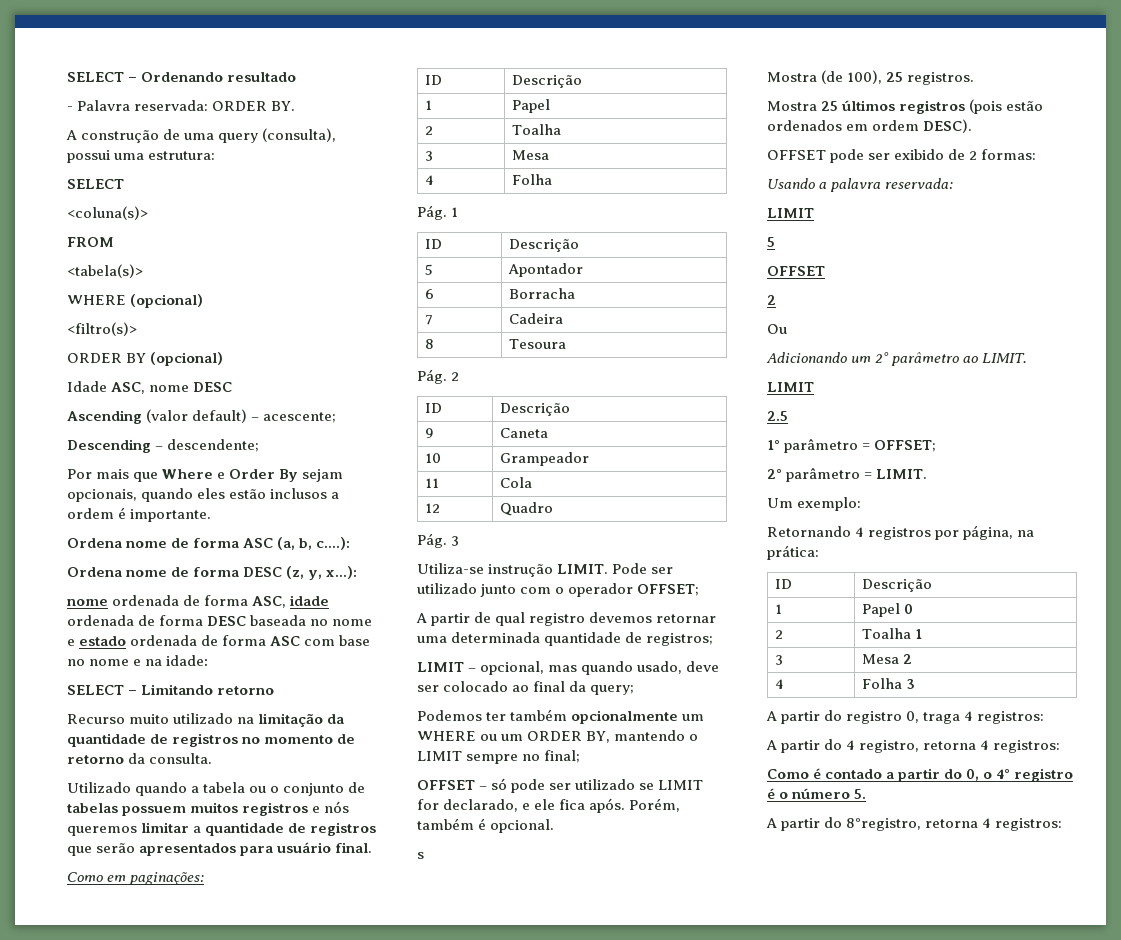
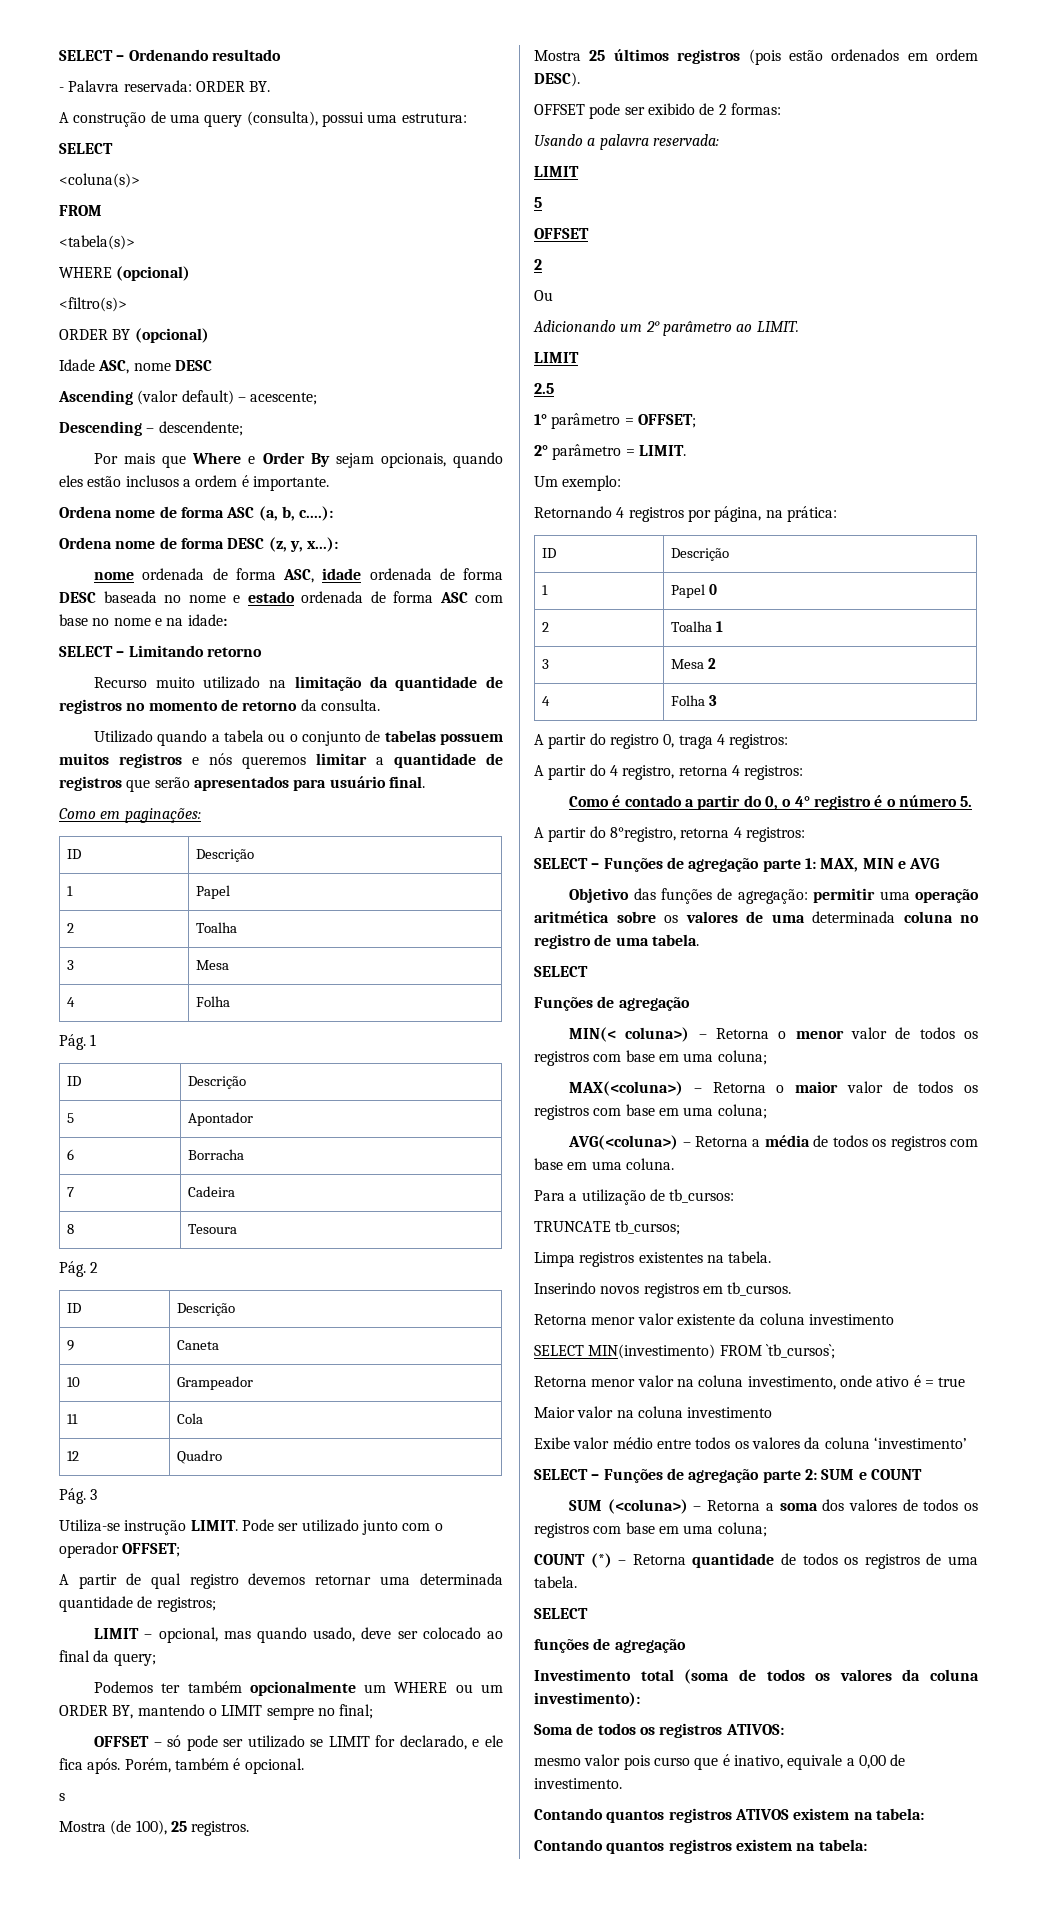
+ SELECT – Funções de agregação parte 1: MAX, MIN e AVG
+ Objetivo das funções de agregação: permitir uma operação aritmética sobre os valores de uma determinada coluna no registro de uma tabela.
+ SELECT
+ Funções de agregação
+ MIN(< coluna>) – Retorna o menor valor de todos os registros com base em uma coluna;
+ MAX(<coluna>) – Retorna o maior valor de todos os registros com base em uma coluna;
+ AVG(<coluna>) – Retorna a média de todos os registros com base em uma coluna.
+ Para a utilização de tb_cursos:
+ TRUNCATE tb_cursos;
+ Limpa registros existentes na tabela.
+ Inserindo novos registros em tb_cursos.
+ Retorna menor valor existente da coluna investimento
+ SELECT MIN(investimento) FROM `tb_cursos`;
+ Retorna menor valor na coluna investimento, onde ativo é = true
+ Maior valor na coluna investimento
+ Exibe valor médio entre todos os valores da coluna ‘investimento’
+ SELECT – Funções de agregação parte 2: SUM e COUNT
+ SUM (<coluna>) – Retorna a soma dos valores de todos os registros com base em uma coluna;
+ COUNT (*) – Retorna quantidade de todos os registros de uma tabela.
+ SELECT
+ funções de agregação
+ Investimento total (soma de todos os valores da coluna investimento):
+ Soma de todos os registros ATIVOS:
+ mesmo valor pois curso que é inativo, equivale a 0,00 de investimento.
+ Contando quantos registros ATIVOS existem na tabela:
+ Contando quantos registros existem na tabela:

